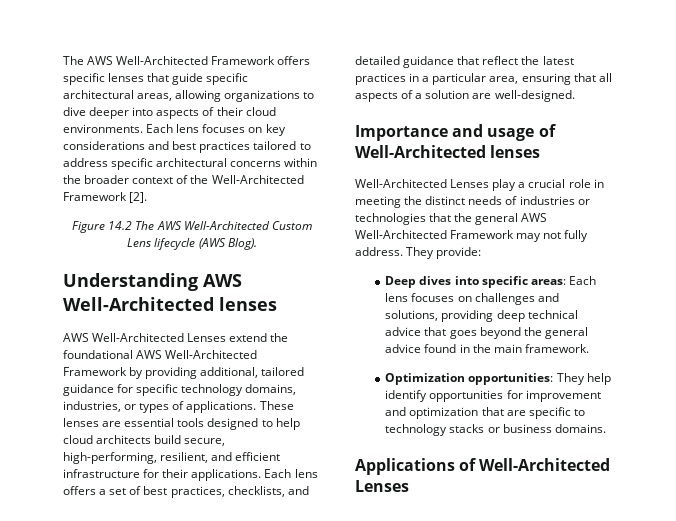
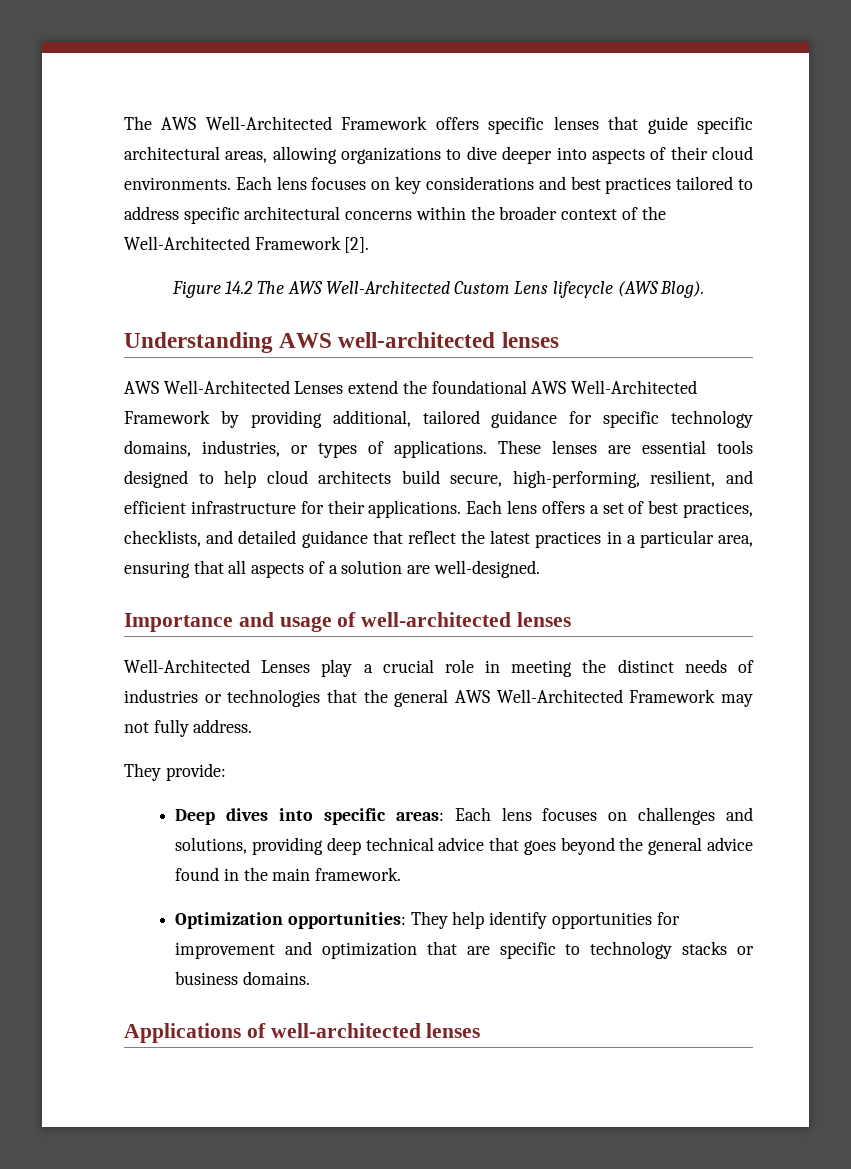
- Understanding AWS Well-Architected lenses
+ Understanding AWS well-architected lenses
- Importance and usage of Well-Architected lenses
+ Importance and usage of well-architected lenses
- Well-Architected Lenses play a crucial role in meeting the distinct needs of industries or technologies that the general AWS Well-Architected Framework may not fully address. They provide:
+ Well-Architected Lenses play a crucial role in meeting the distinct needs of industries or technologies that the general AWS Well-Architected Framework may not fully address.
+ They provide:
- Applications of Well-Architected Lenses
+ Applications of well-architected lenses

